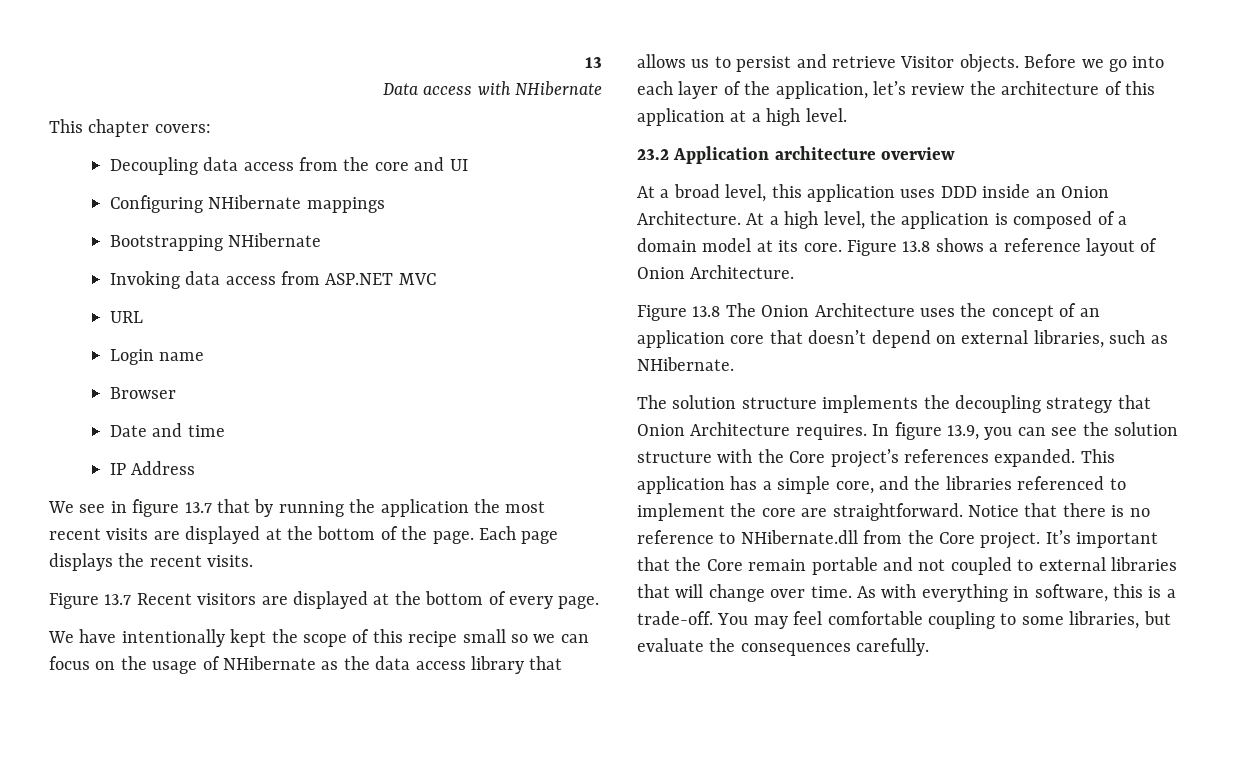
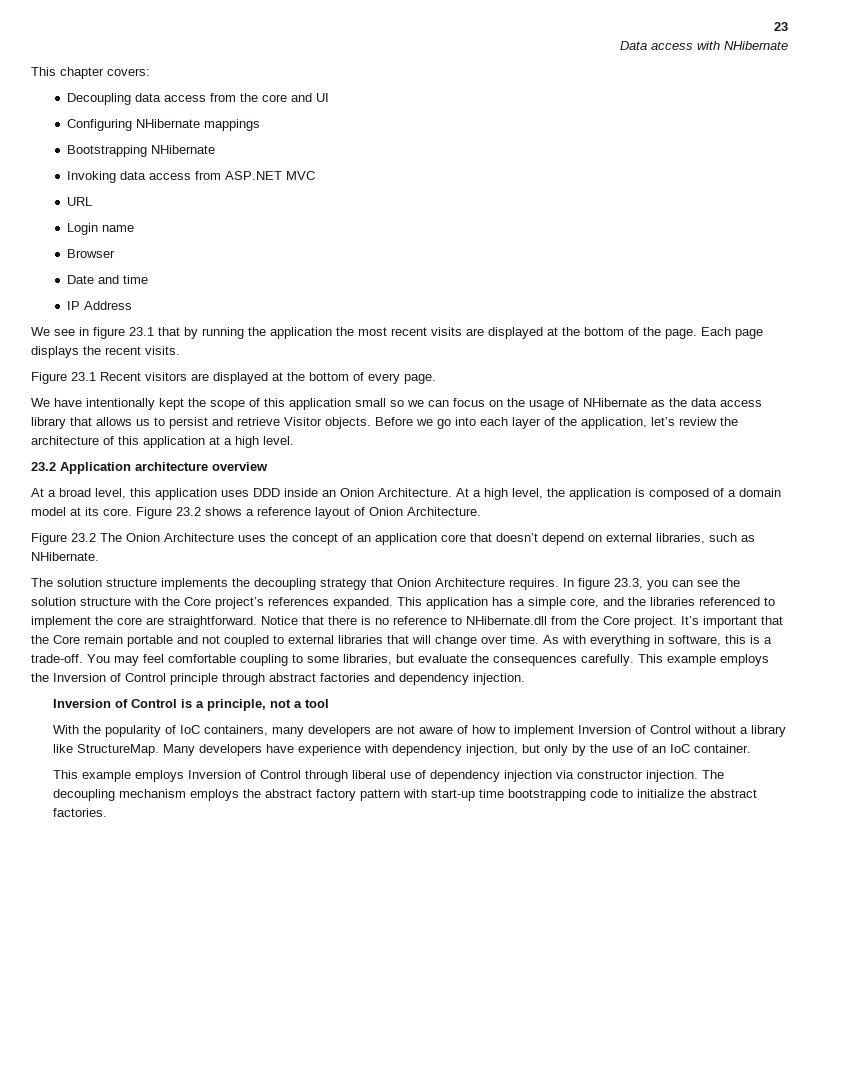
- 13
+ 23
- We see in figure 13.7 that by running the application the most recent visits are displayed at the bottom of the page.
+ We see in figure 23.1 that by running the application the most recent visits are displayed at the bottom of the page.
- Figure 13.7 Recent visitors are displayed at the bottom of every page.
+ Figure 23.1 Recent visitors are displayed at the bottom of every page.
- We have intentionally kept the scope of this recipe small so we can focus on the usage of NHibernate as the data access library that allows us to persist and retrieve Visitor objects.
+ We have intentionally kept the scope of this application small so we can focus on the usage of NHibernate as the data access library that allows us to persist and retrieve Visitor objects.
- Figure 13.8 shows a reference layout of Onion Architecture.
+ Figure 23.2 shows a reference layout of Onion Architecture.
- Figure 13.8 The Onion Architecture uses the concept of an application core that doesn’t depend on external libraries, such as NHibernate.
+ Figure 23.2 The Onion Architecture uses the concept of an application core that doesn’t depend on external libraries, such as NHibernate.
- In figure 13.9, you can see the solution structure with the Core project’s references expanded.
+ In figure 23.3, you can see the solution structure with the Core project’s references expanded.
+ This example employs the Inversion of Control principle through abstract factories and dependency injection.
+ Inversion of Control is a principle, not a tool
+ With the popularity of IoC containers, many developers are not aware of how to implement Inversion of Control without a library like StructureMap. Many developers have experience with dependency injection, but only by the use of an IoC container.
+ This example employs Inversion of Control through liberal use of dependency injection via constructor injection. The decoupling mechanism employs the abstract factory pattern with start-up time bootstrapping code to initialize the abstract factories.

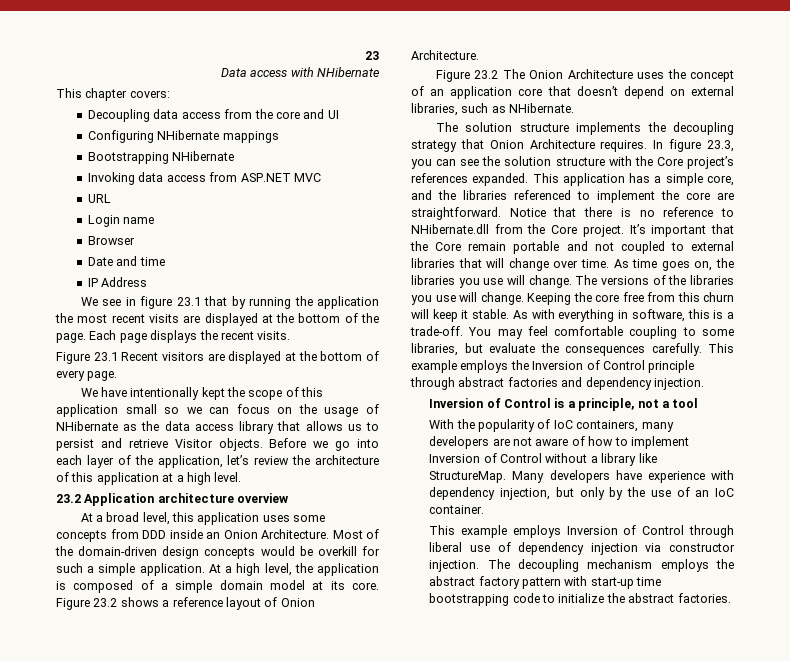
- At a broad level, this application uses DDD inside an Onion Architecture.
+ At a broad level, this application uses some concepts from DDD inside an Onion Architecture.
+ Most of the domain-driven design concepts would be overkill for such a simple application.
- At a high level, the application is composed of a domain model at its core.
+ At a high level, the application is composed of a simple domain model at its core.
- As with everything in software, this is a trade-off.
+ As time goes on, the libraries you use will change. The versions of the libraries you use will change. Keeping the core free from this churn will keep it stable. As with everything in software, this is a trade-off.

